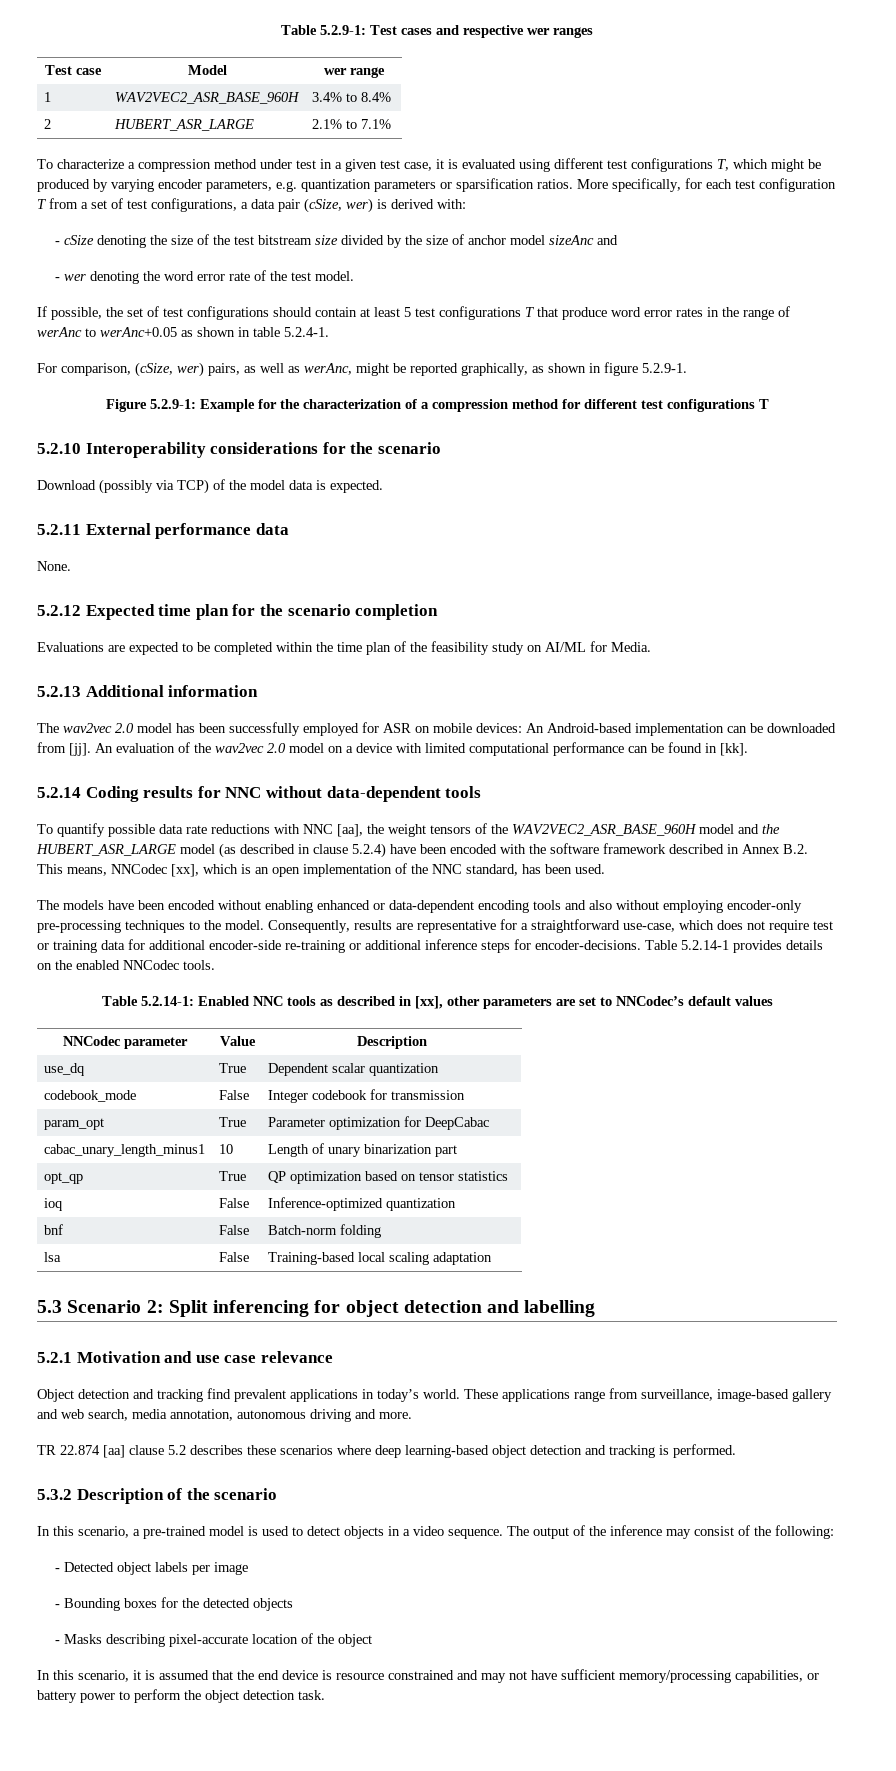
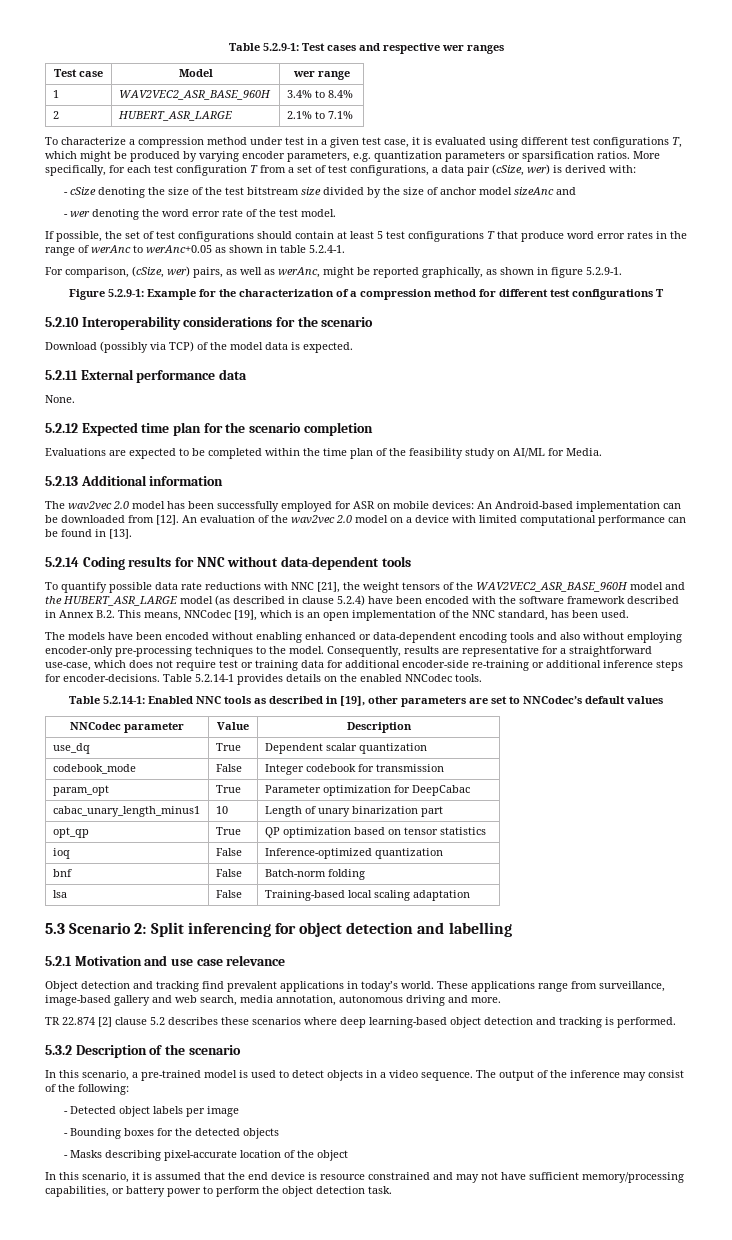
- The wav2vec 2.0 model has been successfully employed for ASR on mobile devices: An Android-based implementation can be downloaded from [jj].
+ The wav2vec 2.0 model has been successfully employed for ASR on mobile devices: An Android-based implementation can be downloaded from [12].
- An evaluation of the wav2vec 2.0 model on a device with limited computational performance can be found in [kk].
+ An evaluation of the wav2vec 2.0 model on a device with limited computational performance can be found in [13].
- To quantify possible data rate reductions with NNC [aa], the weight tensors of the WAV2VEC2_ASR_BASE_960H model and the HUBERT_ASR_LARGE model (as described in clause 5.2.4) have been encoded with the software framework described in Annex B.2. This means, NNCodec [xx], which is an open implementation of the NNC standard, has been used.
+ To quantify possible data rate reductions with NNC [21], the weight tensors of the WAV2VEC2_ASR_BASE_960H model and the HUBERT_ASR_LARGE model (as described in clause 5.2.4) have been encoded with the software framework described in Annex B.2. This means, NNCodec [19], which is an open implementation of the NNC standard, has been used.
- Table 5.2.14-1: Enabled NNC tools as described in [xx], other parameters are set to NNCodec’s default values
+ Table 5.2.14-1: Enabled NNC tools as described in [19], other parameters are set to NNCodec’s default values
- TR 22.874 [aa] clause 5.2 describes these scenarios where deep learning-based object detection and tracking is performed.
+ TR 22.874 [2] clause 5.2 describes these scenarios where deep learning-based object detection and tracking is performed.

